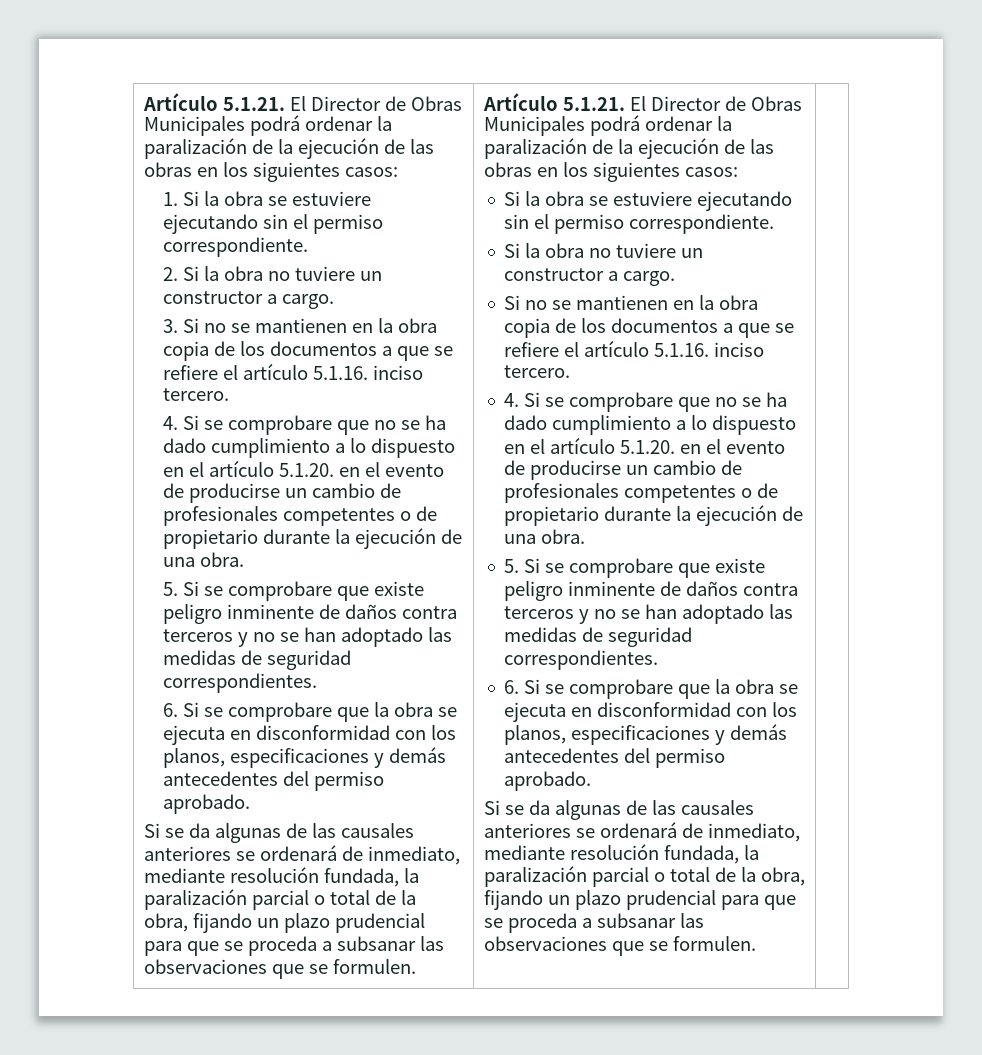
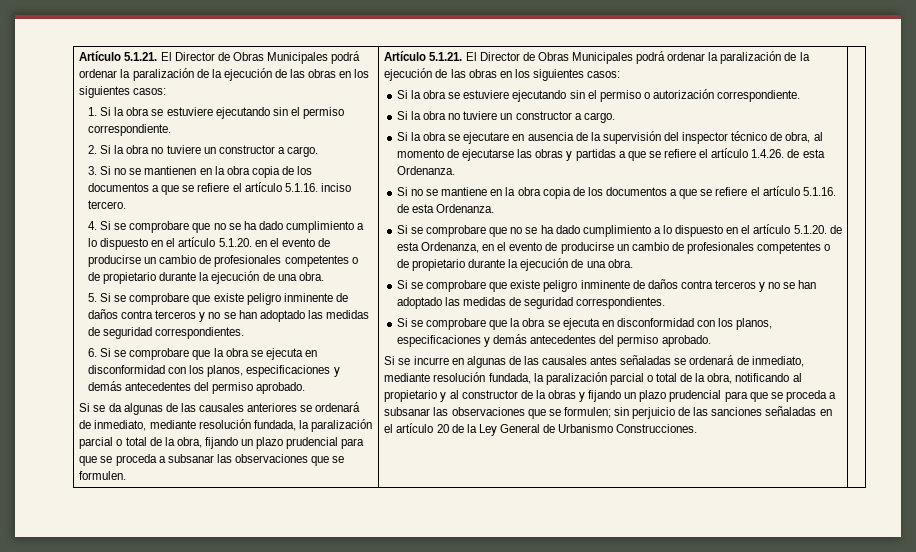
  Si se da algunas de las causales anteriores se ordenará de inmediato, mediante resolución fundada, la paralización parcial o total de la obra, fijando un plazo prudencial para que se proceda a subsanar las observaciones que se formulen. | Artículo 5.1.21. El Director de Obras Municipales podrá ordenar la paralización de la ejecución de las obras en los siguientes casos:
- Si la obra se estuviere ejecutando sin el permiso correspondiente.
+ Si la obra se estuviere ejecutando sin el permiso o autorización correspondiente.
  Si la obra no tuviere un constructor a cargo.
- Si no se mantienen en la obra copia de los documentos a que se refiere el artículo 5.1.16. inciso tercero.
- 4. Si se comprobare que no se ha dado cumplimiento a lo dispuesto en el artículo 5.1.20. en el evento de producirse un cambio de profesionales competentes o de propietario durante la ejecución de una obra.
- 5. Si se comprobare que existe peligro inminente de daños contra terceros y no se han adoptado las medidas de seguridad correspondientes.
- 6. Si se comprobare que la obra se ejecuta en disconformidad con los planos, especificaciones y demás antecedentes del permiso aprobado.
- Si se da algunas de las causales anteriores se ordenará de inmediato, mediante resolución fundada, la paralización parcial o total de la obra, fijando un plazo prudencial para que se proceda a subsanar las observaciones que se formulen.
+ Si la obra se ejecutare en ausencia de la supervisión del inspector técnico de obra, al momento de ejecutarse las obras y partidas a que se refiere el artículo 1.4.26. de esta Ordenanza.
+ Si no se mantiene en la obra copia de los documentos a que se refiere el artículo 5.1.16. de esta Ordenanza.
+ Si se comprobare que no se ha dado cumplimiento a lo dispuesto en el artículo 5.1.20. de esta Ordenanza, en el evento de producirse un cambio de profesionales competentes o de propietario durante la ejecución de una obra.
+ Si se comprobare que existe peligro inminente de daños contra terceros y no se han adoptado las medidas de seguridad correspondientes.
+ Si se comprobare que la obra se ejecuta en disconformidad con los planos, especificaciones y demás antecedentes del permiso aprobado.
+ Si se incurre en algunas de las causales antes señaladas se ordenará de inmediato, mediante resolución fundada, la paralización parcial o total de la obra, notificando al propietario y al constructor de la obras y fijando un plazo prudencial para que se proceda a subsanar las observaciones que se formulen; sin perjuicio de las sanciones señaladas en el artículo 20 de la Ley General de Urbanismo Construcciones.

